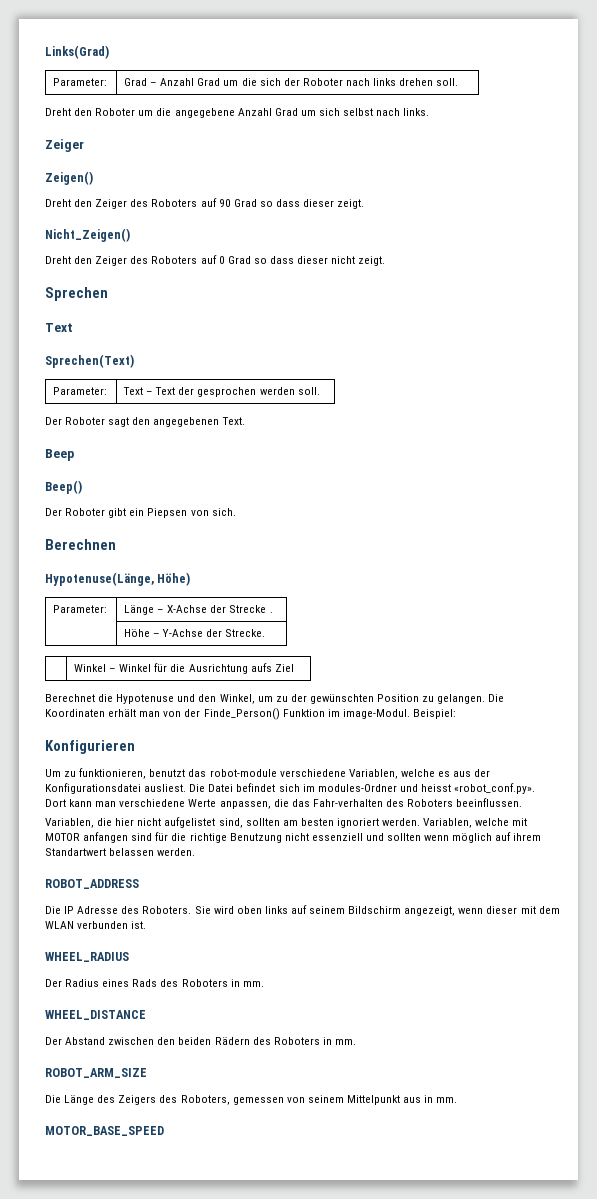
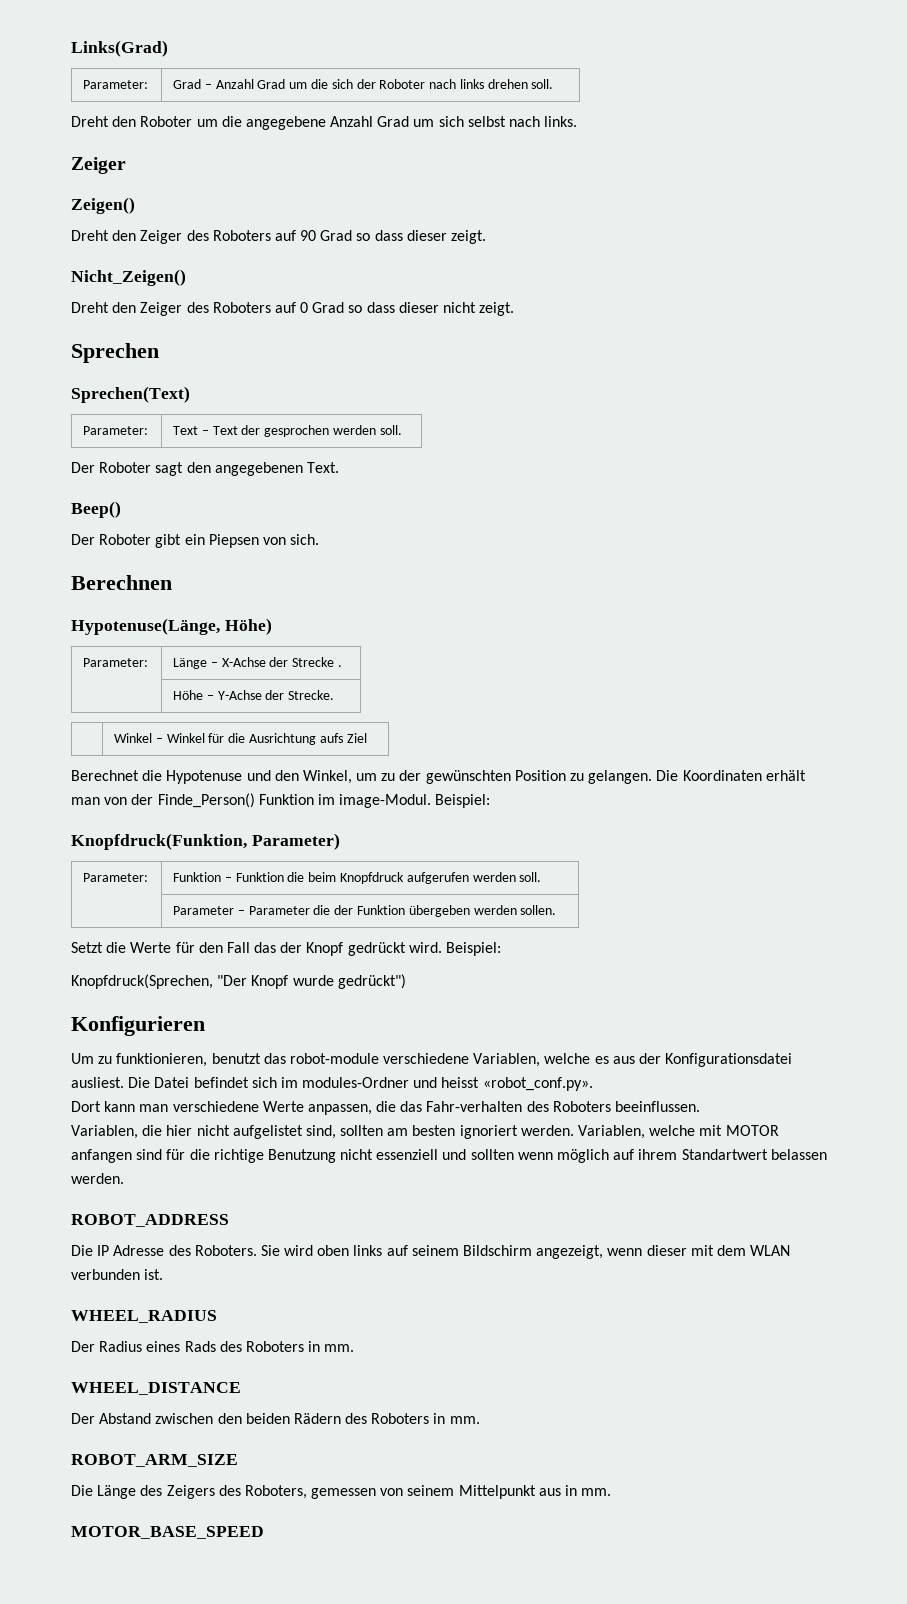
  Sprechen
- Text
- Beep
+ Knopfdruck(Funktion, Parameter)
+ Parameter: | Funktion – Funktion die beim Knopfdruck aufgerufen werden soll.
+ | Parameter – Parameter die der Funktion übergeben werden sollen.
+ Setzt die Werte für den Fall das der Knopf gedrückt wird. Beispiel:
+ Knopfdruck(Sprechen, "Der Knopf wurde gedrückt")

